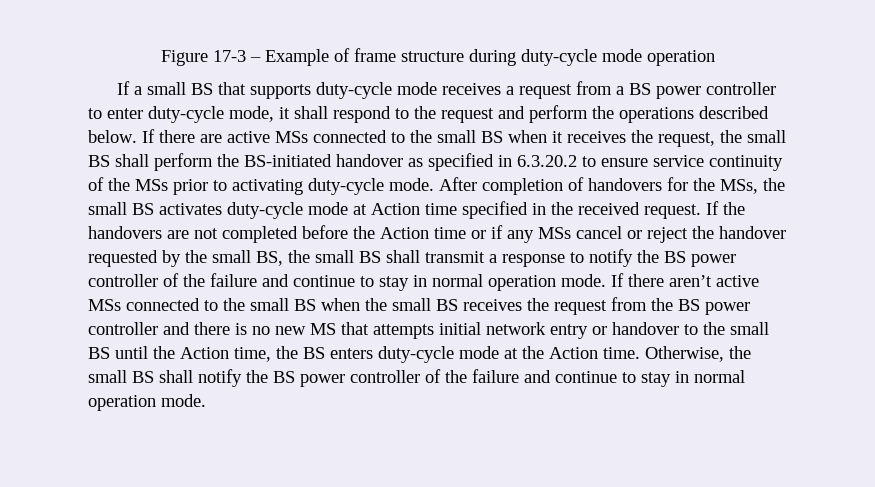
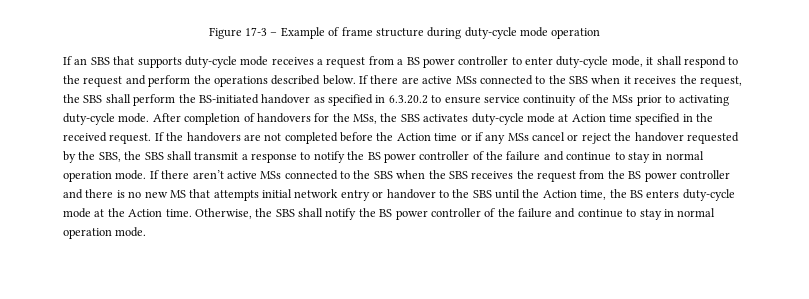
- If a small BS that supports duty-cycle mode receives a request from a BS power controller to enter duty-cycle mode, it shall respond to the request and perform the operations described below.
+ If an SBS that supports duty-cycle mode receives a request from a BS power controller to enter duty-cycle mode, it shall respond to the request and perform the operations described below.
- If there are active MSs connected to the small BS when it receives the request, the small BS shall perform the BS-initiated handover as specified in 6.3.20.2 to ensure service continuity of the MSs prior to activating duty-cycle mode.
+ If there are active MSs connected to the SBS when it receives the request, the SBS shall perform the BS-initiated handover as specified in 6.3.20.2 to ensure service continuity of the MSs prior to activating duty-cycle mode.
- After completion of handovers for the MSs, the small BS activates duty-cycle mode at Action time specified in the received request.
+ After completion of handovers for the MSs, the SBS activates duty-cycle mode at Action time specified in the received request.
- If the handovers are not completed before the Action time or if any MSs cancel or reject the handover requested by the small BS, the small BS shall transmit a response to notify the BS power controller of the failure and continue to stay in normal operation mode.
+ If the handovers are not completed before the Action time or if any MSs cancel or reject the handover requested by the SBS, the SBS shall transmit a response to notify the BS power controller of the failure and continue to stay in normal operation mode.
- If there aren’t active MSs connected to the small BS when the small BS receives the request from the BS power controller and there is no new MS that attempts initial network entry or handover to the small BS until the Action time, the BS enters duty-cycle mode at the Action time.
+ If there aren’t active MSs connected to the SBS when the SBS receives the request from the BS power controller and there is no new MS that attempts initial network entry or handover to the SBS until the Action time, the BS enters duty-cycle mode at the Action time.
- Otherwise, the small BS shall notify the BS power controller of the failure and continue to stay in normal operation mode.
+ Otherwise, the SBS shall notify the BS power controller of the failure and continue to stay in normal operation mode.

